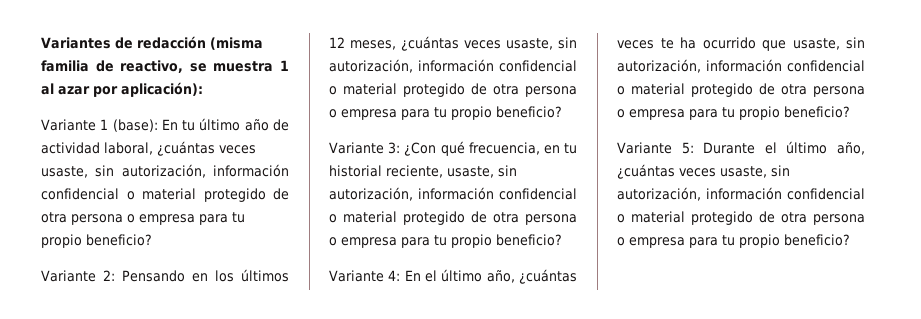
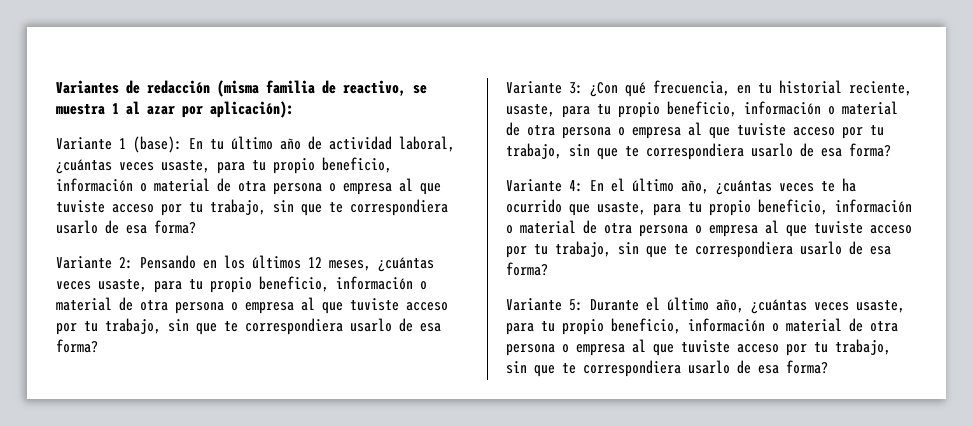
- Variante 1 (base): En tu último año de actividad laboral, ¿cuántas veces usaste, sin autorización, información confidencial o material protegido de otra persona o empresa para tu propio beneficio?
+ Variante 1 (base): En tu último año de actividad laboral, ¿cuántas veces usaste, para tu propio beneficio, información o material de otra persona o empresa al que tuviste acceso por tu trabajo, sin que te correspondiera usarlo de esa forma?
- Variante 2: Pensando en los últimos 12 meses, ¿cuántas veces usaste, sin autorización, información confidencial o material protegido de otra persona o empresa para tu propio beneficio?
+ Variante 2: Pensando en los últimos 12 meses, ¿cuántas veces usaste, para tu propio beneficio, información o material de otra persona o empresa al que tuviste acceso por tu trabajo, sin que te correspondiera usarlo de esa forma?
- Variante 3: ¿Con qué frecuencia, en tu historial reciente, usaste, sin autorización, información confidencial o material protegido de otra persona o empresa para tu propio beneficio?
+ Variante 3: ¿Con qué frecuencia, en tu historial reciente, usaste, para tu propio beneficio, información o material de otra persona o empresa al que tuviste acceso por tu trabajo, sin que te correspondiera usarlo de esa forma?
- Variante 4: En el último año, ¿cuántas veces te ha ocurrido que usaste, sin autorización, información confidencial o material protegido de otra persona o empresa para tu propio beneficio?
+ Variante 4: En el último año, ¿cuántas veces te ha ocurrido que usaste, para tu propio beneficio, información o material de otra persona o empresa al que tuviste acceso por tu trabajo, sin que te correspondiera usarlo de esa forma?
- Variante 5: Durante el último año, ¿cuántas veces usaste, sin autorización, información confidencial o material protegido de otra persona o empresa para tu propio beneficio?
+ Variante 5: Durante el último año, ¿cuántas veces usaste, para tu propio beneficio, información o material de otra persona o empresa al que tuviste acceso por tu trabajo, sin que te correspondiera usarlo de esa forma?

